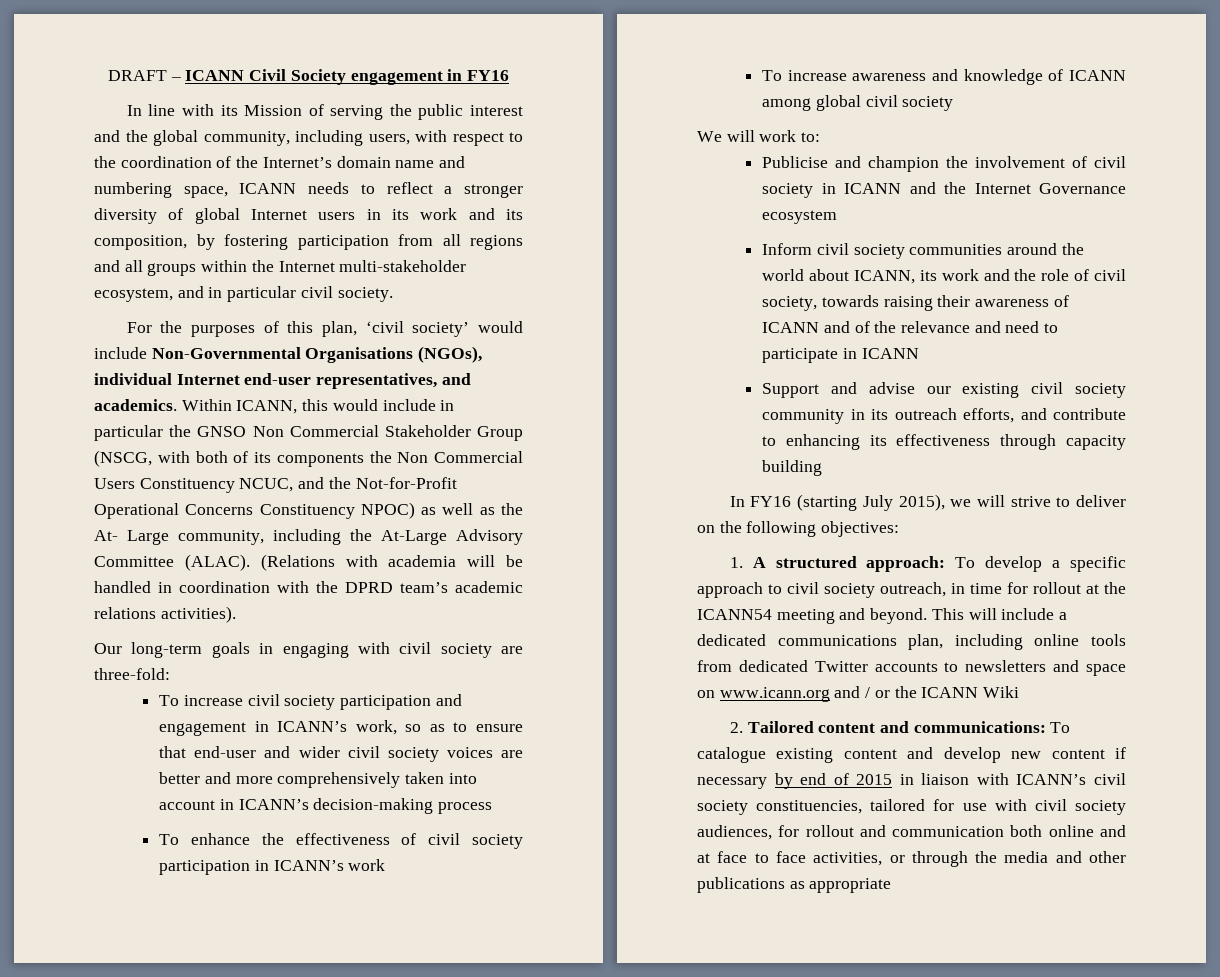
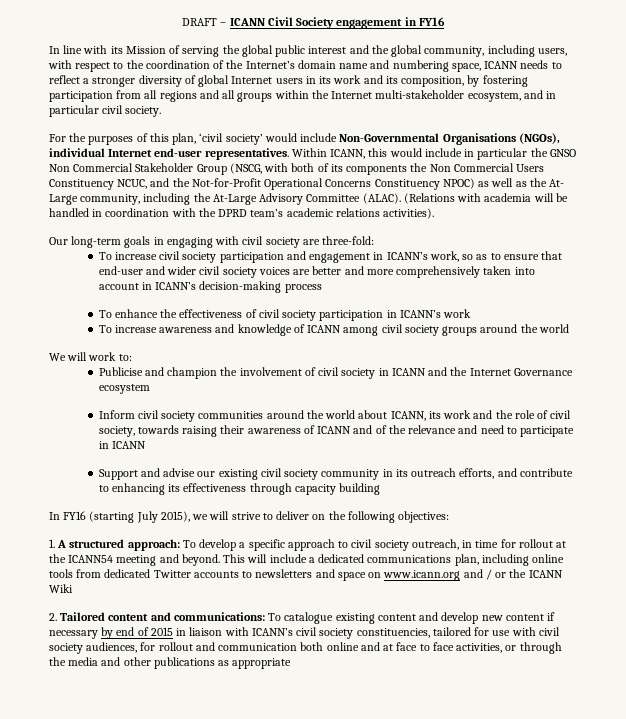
- In line with its Mission of serving the public interest and the global community, including users, with respect to the coordination of the Internet’s domain name and numbering space, ICANN needs to reflect a stronger diversity of global Internet users in its work and its composition, by fostering participation from all regions and all groups within the Internet multi-stakeholder ecosystem, and in particular civil society.
+ In line with its Mission of serving the global public interest and the global community, including users, with respect to the coordination of the Internet’s domain name and numbering space, ICANN needs to reflect a stronger diversity of global Internet users in its work and its composition, by fostering participation from all regions and all groups within the Internet multi-stakeholder ecosystem, and in particular civil society.
- For the purposes of this plan, ‘civil society’ would include Non-Governmental Organisations (NGOs), individual Internet end-user representatives, and academics.
+ For the purposes of this plan, ‘civil society’ would include Non-Governmental Organisations (NGOs), individual Internet end-user representatives.
- To increase awareness and knowledge of ICANN among global civil society
+ To increase awareness and knowledge of ICANN among civil society groups around the world

